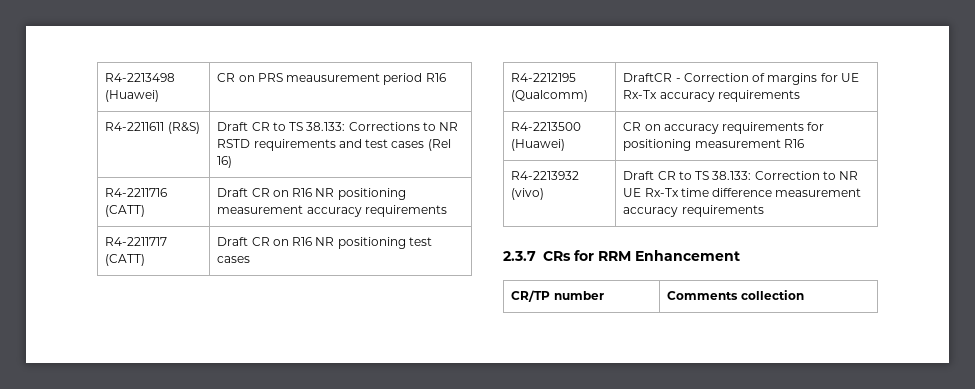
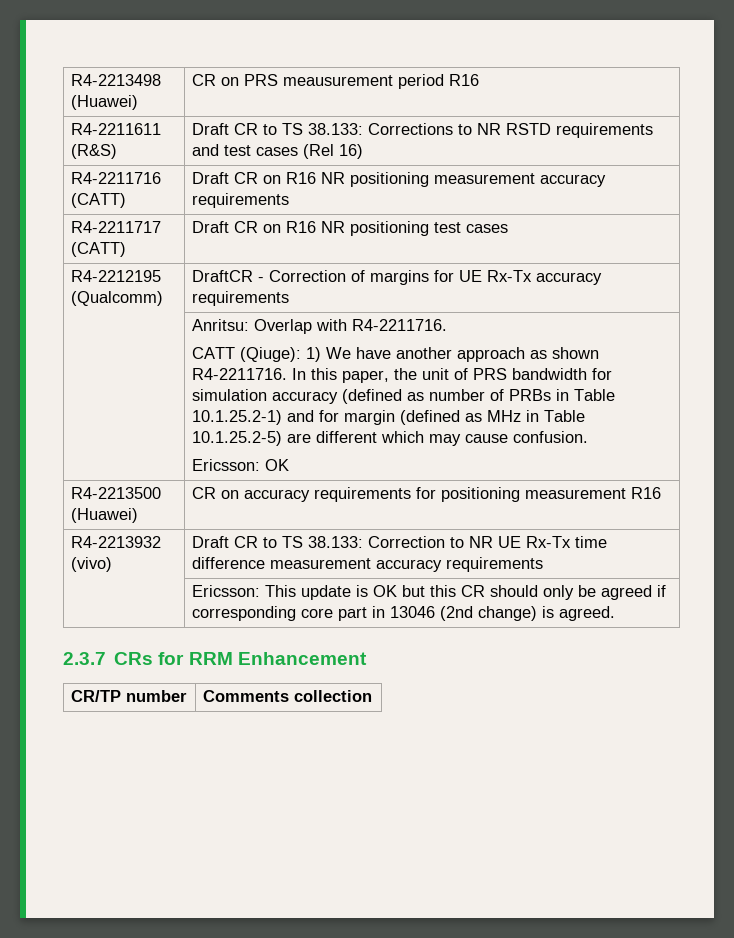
+ Anritsu: Overlap with R4-2211716.
+ CATT (Qiuge): 1) We have another approach as shown R4-2211716. In this paper, the unit of PRS bandwidth for simulation accuracy (defined as number of PRBs in Table 10.1.25.2-1) and for margin (defined as MHz in Table 10.1.25.2-5) are different which may cause confusion.
+ Ericsson: OK
+ | Ericsson: This update is OK but this CR should only be agreed if corresponding core part in 13046 (2nd change) is agreed.

